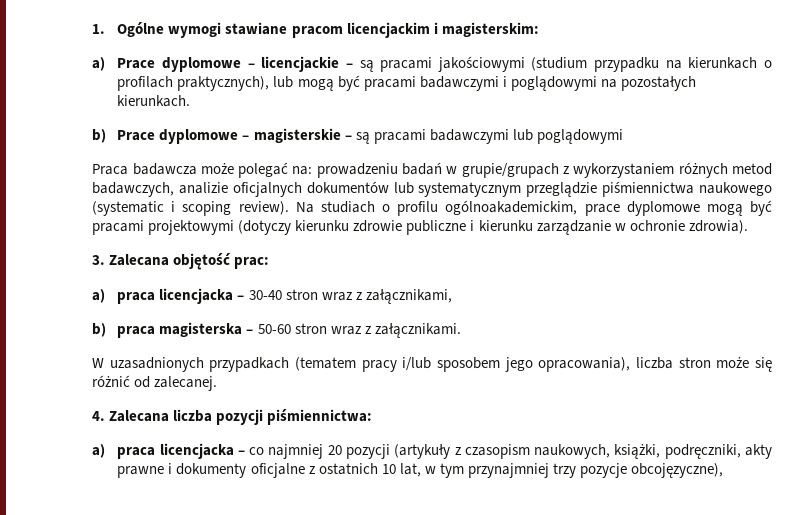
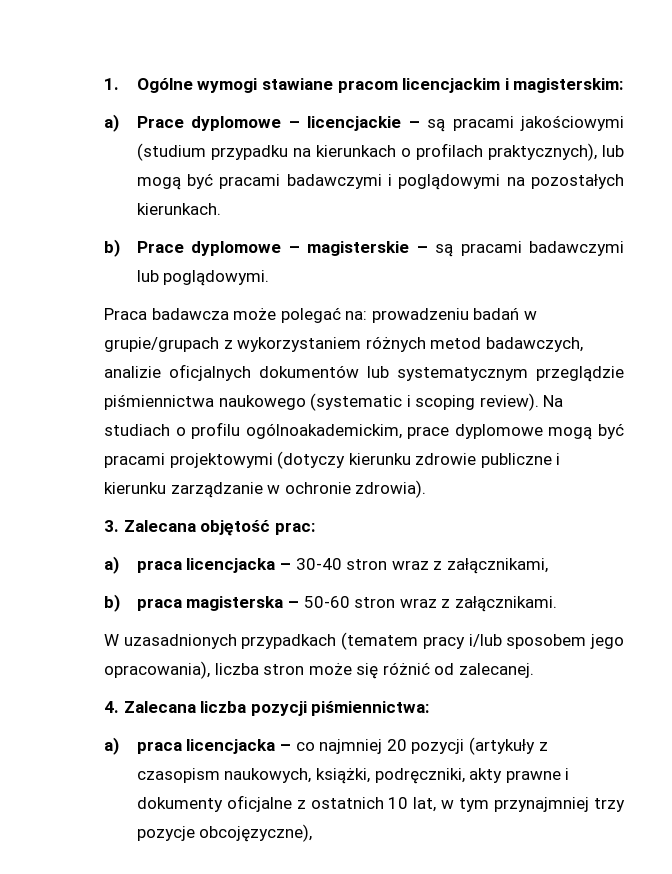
- b) Prace dyplomowe – magisterskie – są pracami badawczymi lub poglądowymi
+ b) Prace dyplomowe – magisterskie – są pracami badawczymi lub poglądowymi.

